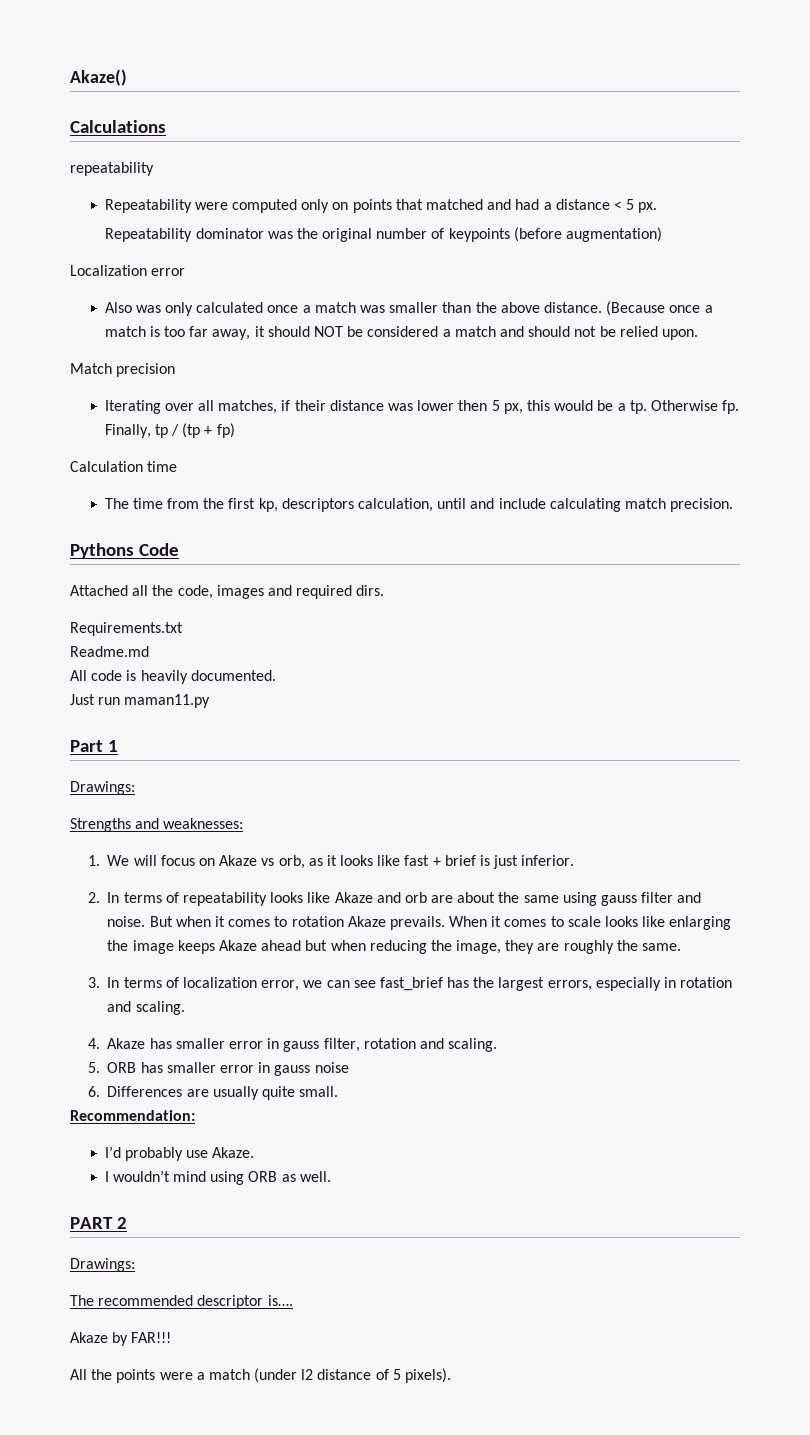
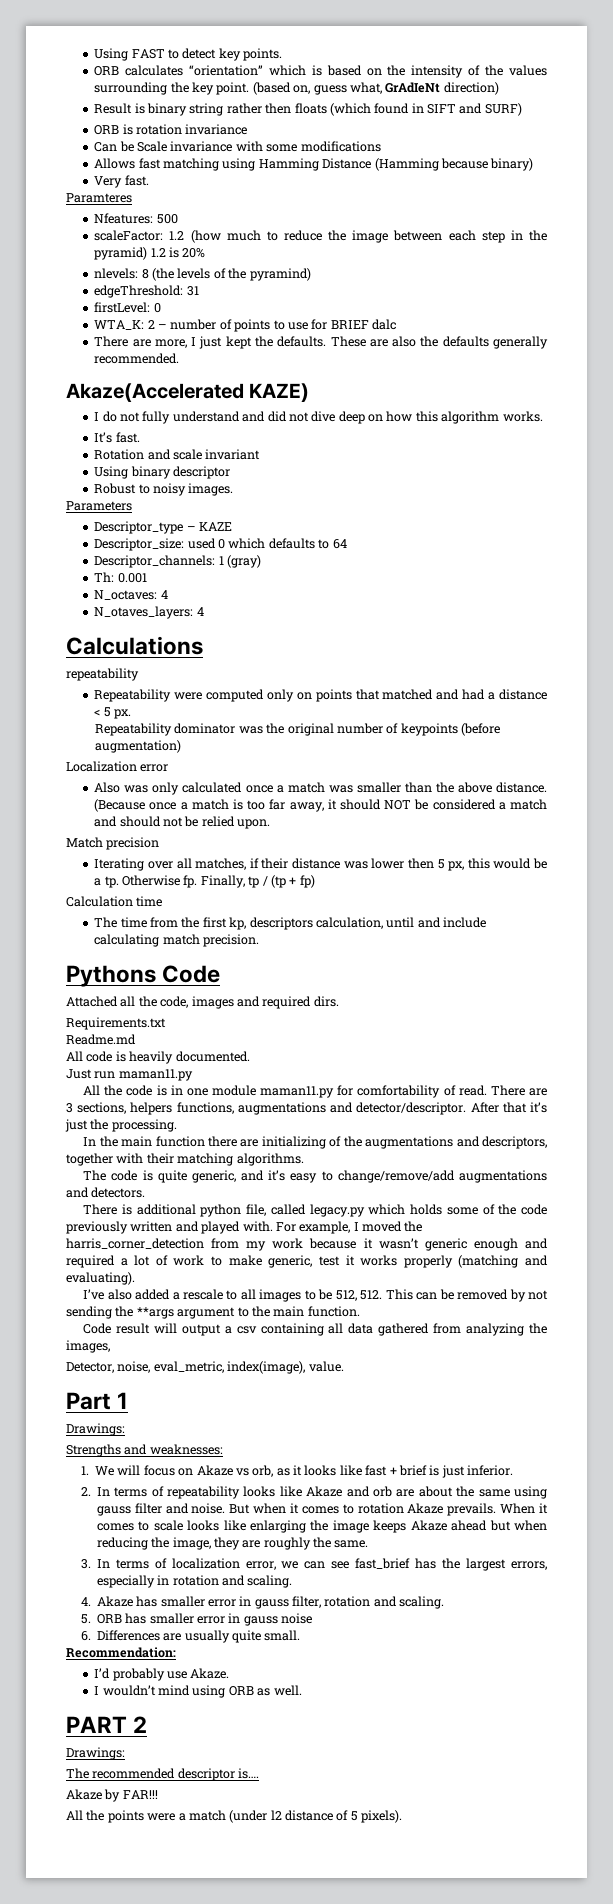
- Akaze()
+ Using FAST to detect key points.
+ ORB calculates “orientation” which is based on the intensity of the values surrounding the key point. (based on, guess what, GrAdIeNt direction)
+ Result is binary string rather then floats (which found in SIFT and SURF)
+ ORB is rotation invariance
+ Can be Scale invariance with some modifications
+ Allows fast matching using Hamming Distance (Hamming because binary)
+ Very fast.
+ Paramteres
+ Nfeatures: 500
+ scaleFactor: 1.2 (how much to reduce the image between each step in the pyramid) 1.2 is 20%
+ nlevels: 8 (the levels of the pyramind)
+ edgeThreshold: 31
+ firstLevel: 0
+ WTA_K: 2 – number of points to use for BRIEF dalc
+ There are more, I just kept the defaults. These are also the defaults generally recommended.
+ Akaze(Accelerated KAZE)
+ I do not fully understand and did not dive deep on how this algorithm works.
+ It’s fast.
+ Rotation and scale invariant
+ Using binary descriptor
+ Robust to noisy images.
+ Parameters
+ Descriptor_type – KAZE
+ Descriptor_size: used 0 which defaults to 64
+ Descriptor_channels: 1 (gray)
+ Th: 0.001
+ N_octaves: 4
+ N_otaves_layers: 4
+ All the code is in one module maman11.py for comfortability of read. There are 3 sections, helpers functions, augmentations and detector/descriptor. After that it’s just the processing.
+ In the main function there are initializing of the augmentations and descriptors, together with their matching algorithms.
+ The code is quite generic, and it’s easy to change/remove/add augmentations and detectors.
+ There is additional python file, called legacy.py which holds some of the code previously written and played with. For example, I moved the harris_corner_detection from my work because it wasn’t generic enough and required a lot of work to make generic, test it works properly (matching and evaluating).
+ I’ve also added a rescale to all images to be 512, 512. This can be removed by not sending the **args argument to the main function.
+ Code result will output a csv containing all data gathered from analyzing the images,
+ Detector, noise, eval_metric, index(image), value.

